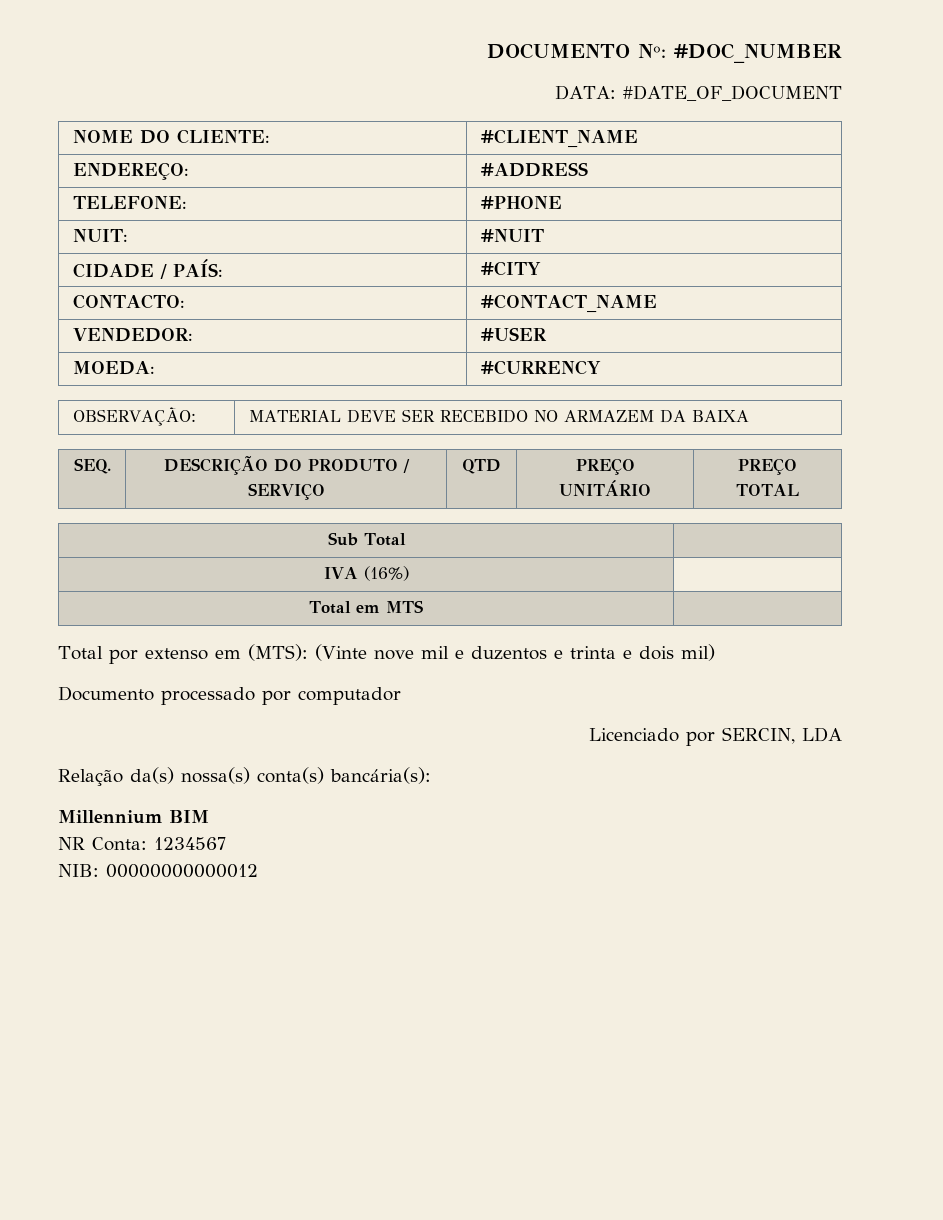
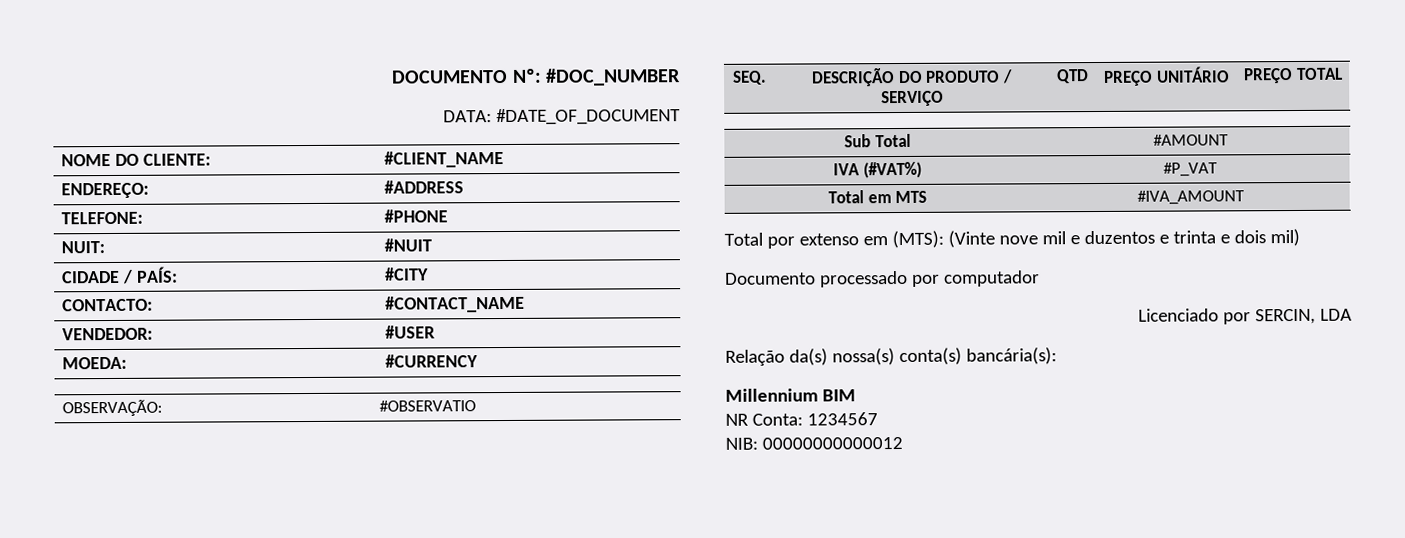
- OBSERVAÇÃO: | MATERIAL DEVE SER RECEBIDO NO ARMAZEM DA BAIXA
+ OBSERVAÇÃO: | #OBSERVATIO
- Sub Total |
+ Sub Total | #AMOUNT
- IVA (16%) |
+ IVA (#VAT%) | #P_VAT
- Total em MTS |
+ Total em MTS | #IVA_AMOUNT

